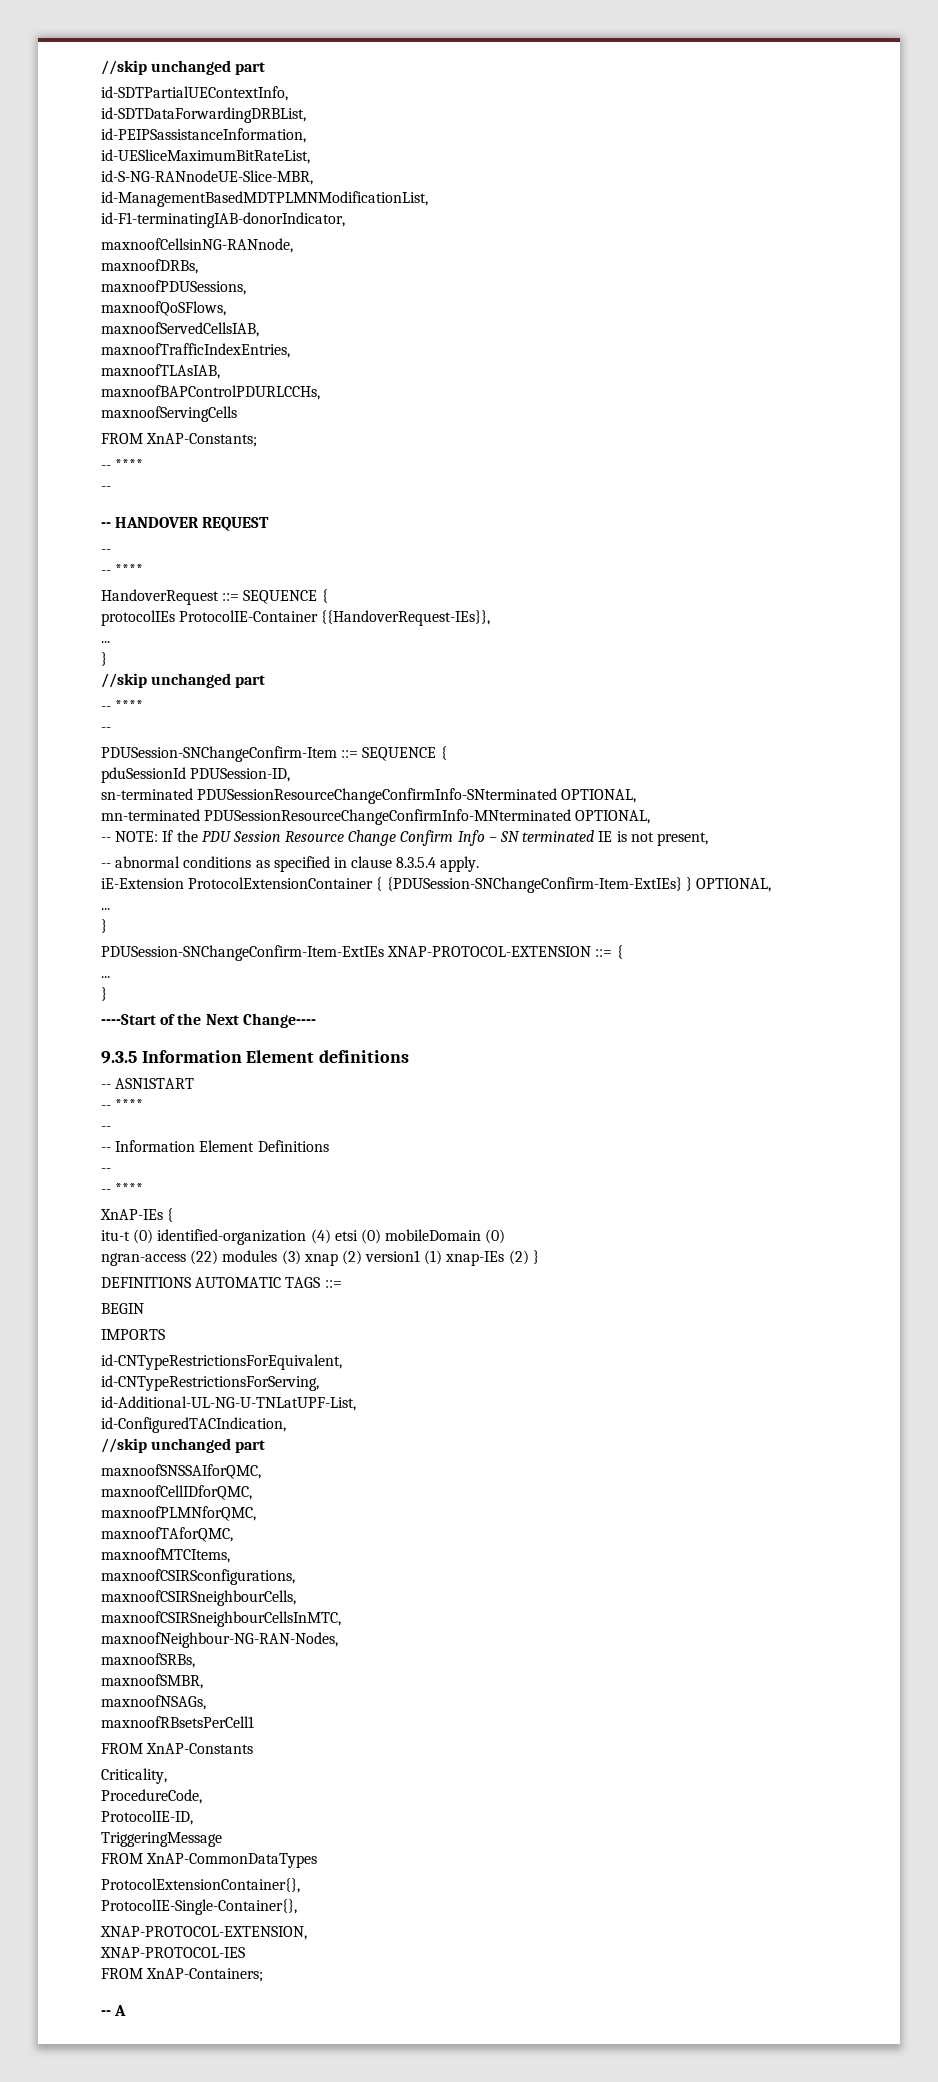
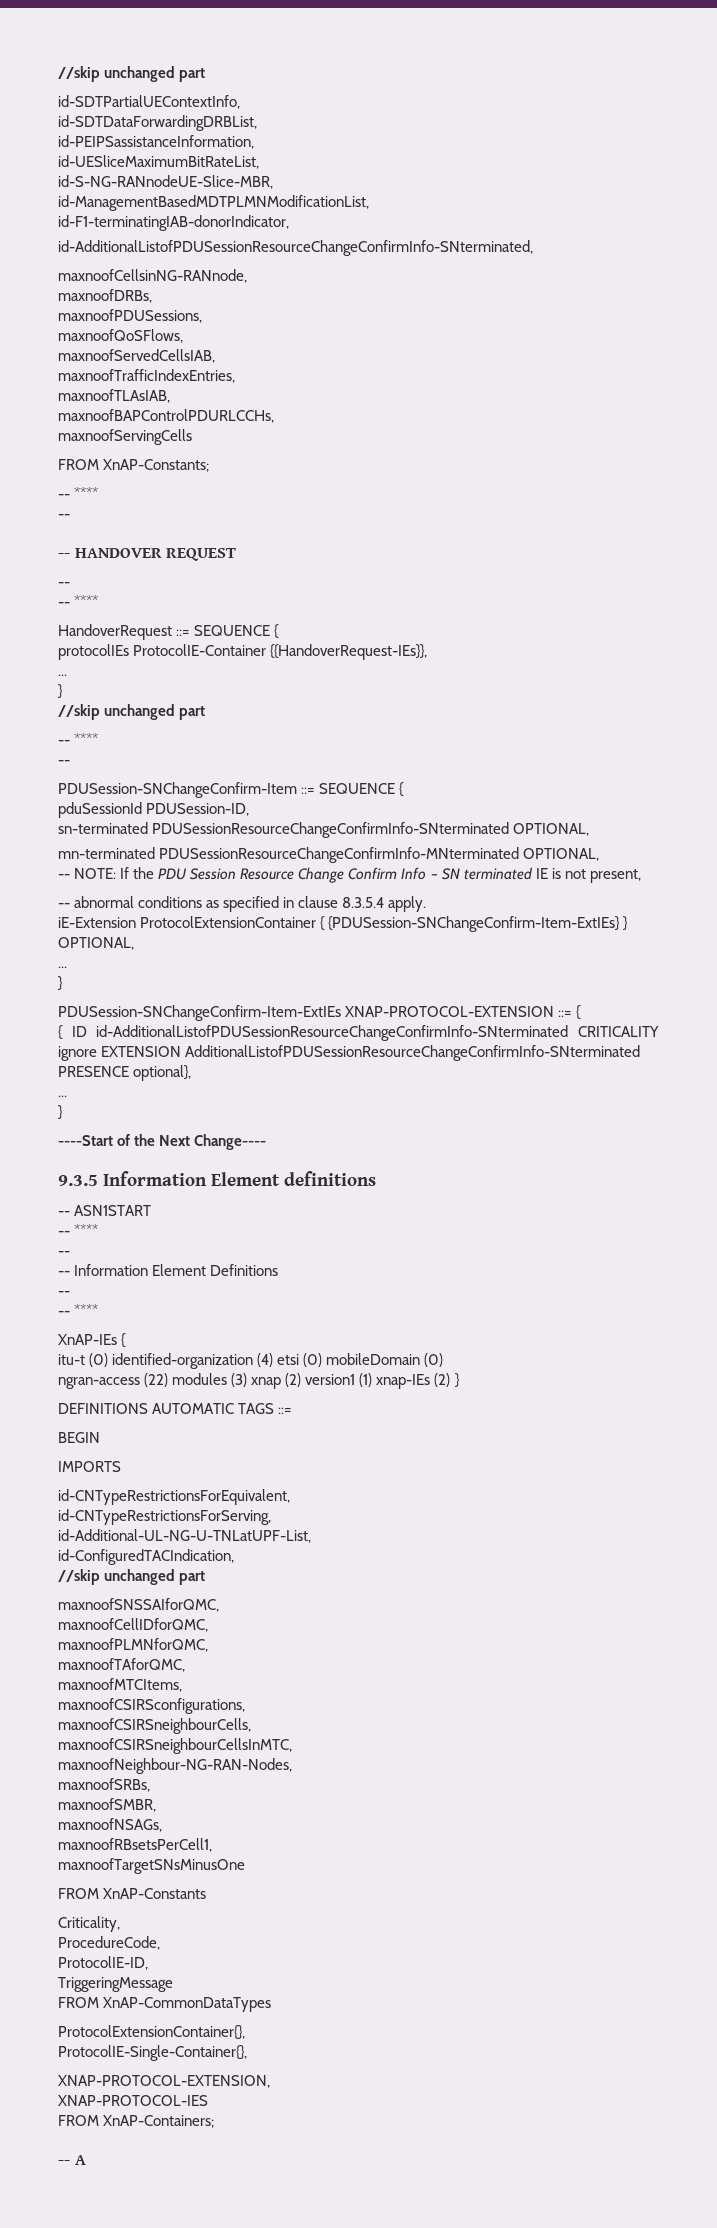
+ id-AdditionalListofPDUSessionResourceChangeConfirmInfo-SNterminated,
+ { ID id-AdditionalListofPDUSessionResourceChangeConfirmInfo-SNterminated CRITICALITY ignore EXTENSION AdditionalListofPDUSessionResourceChangeConfirmInfo-SNterminated PRESENCE optional},
- maxnoofRBsetsPerCell1
+ maxnoofRBsetsPerCell1,
+ maxnoofTargetSNsMinusOne

